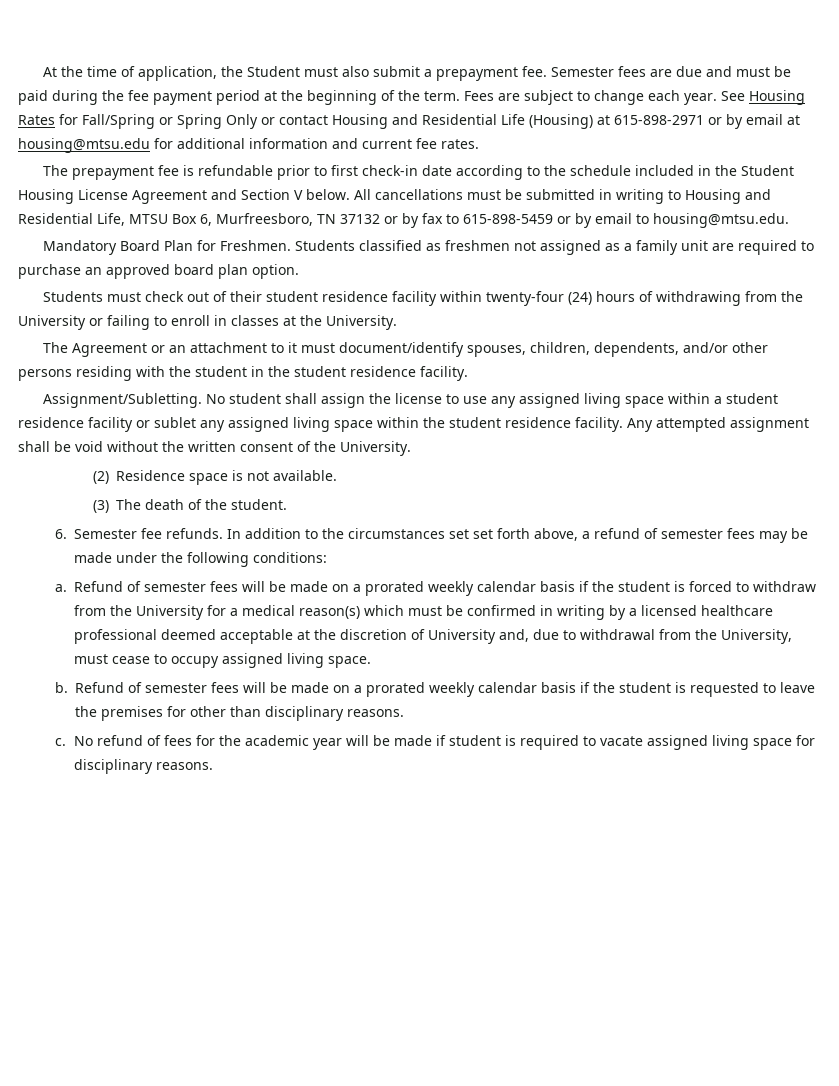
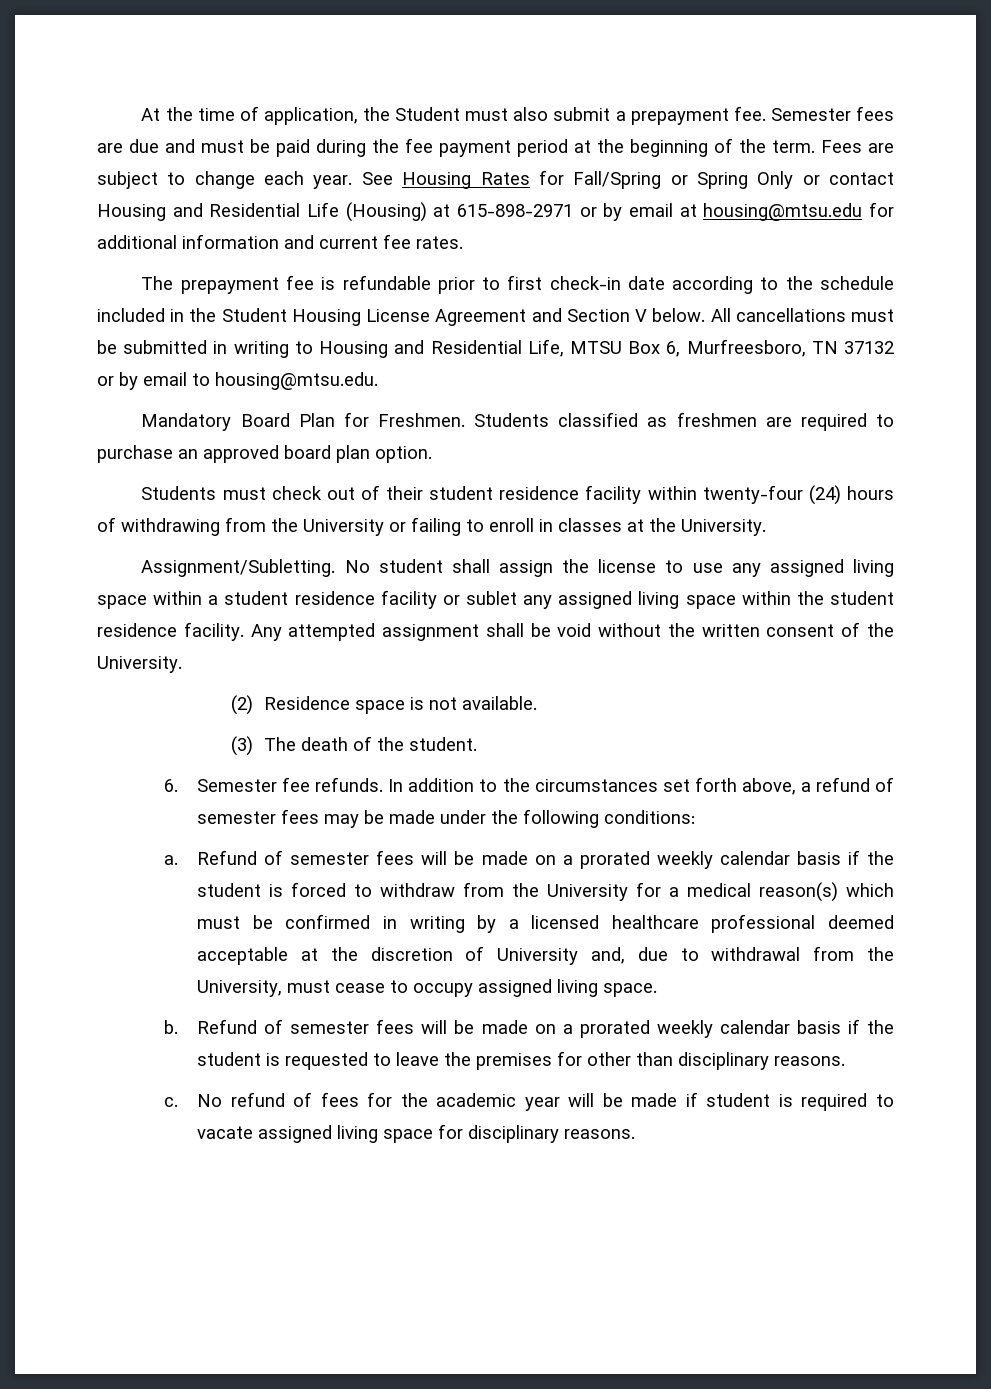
- All cancellations must be submitted in writing to Housing and Residential Life, MTSU Box 6, Murfreesboro, TN 37132 or by fax to 615-898-5459 or by email to housing@mtsu.edu.
+ All cancellations must be submitted in writing to Housing and Residential Life, MTSU Box 6, Murfreesboro, TN 37132 or by email to housing@mtsu.edu.
- Students classified as freshmen not assigned as a family unit are required to purchase an approved board plan option.
+ Students classified as freshmen are required to purchase an approved board plan option.
- The Agreement or an attachment to it must document/identify spouses, children, dependents, and/or other persons residing with the student in the student residence facility.
- In addition to the circumstances set set forth above, a refund of semester fees may be made under the following conditions:
+ In addition to the circumstances set forth above, a refund of semester fees may be made under the following conditions:

